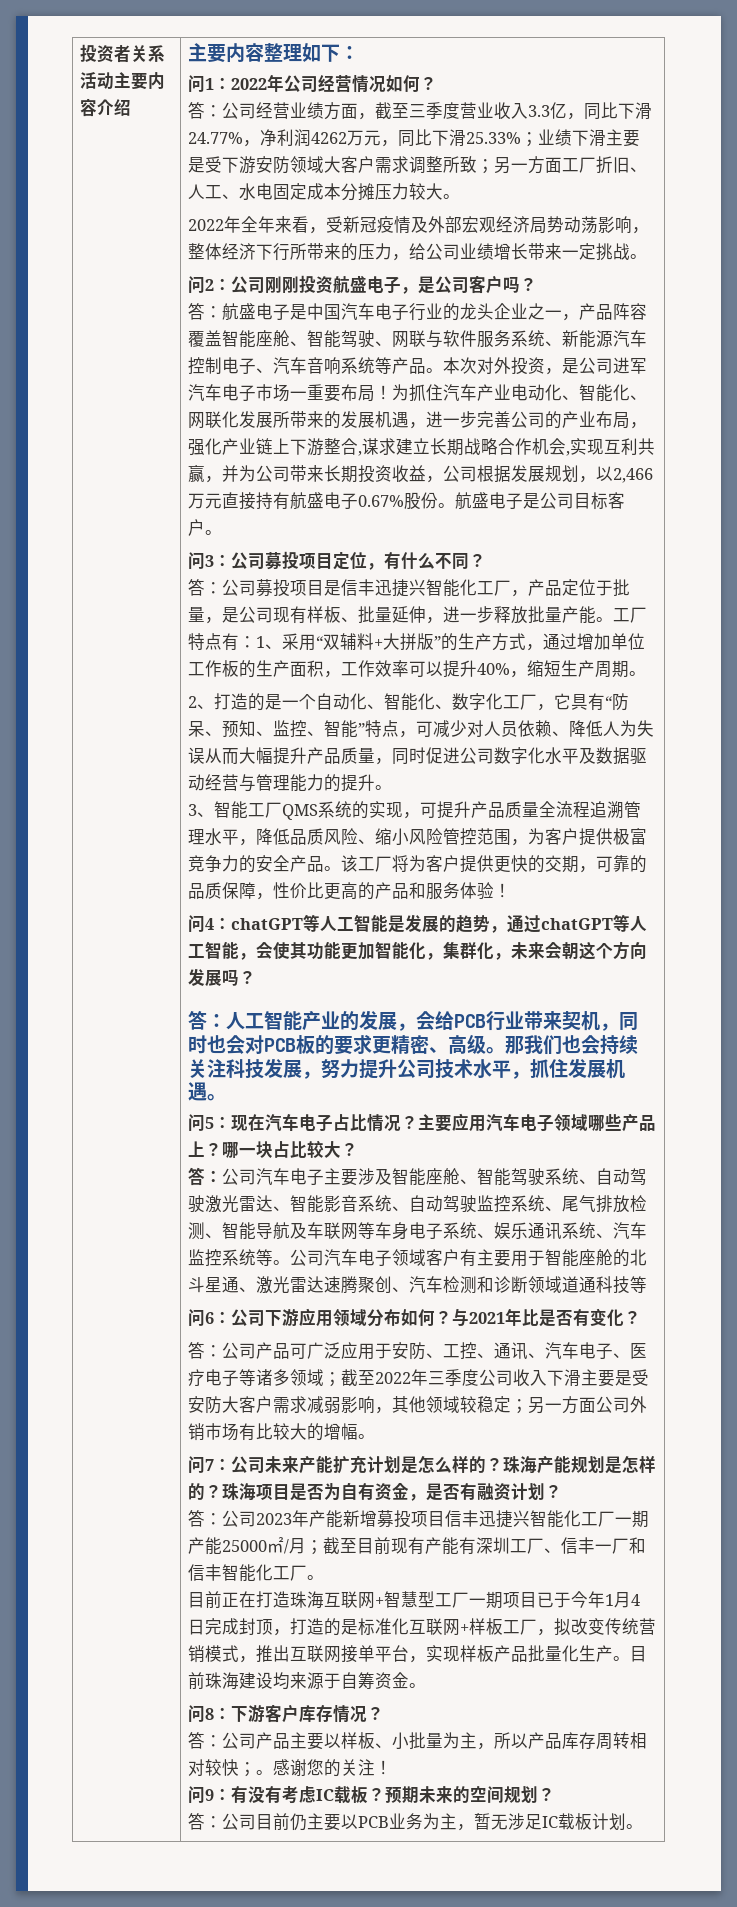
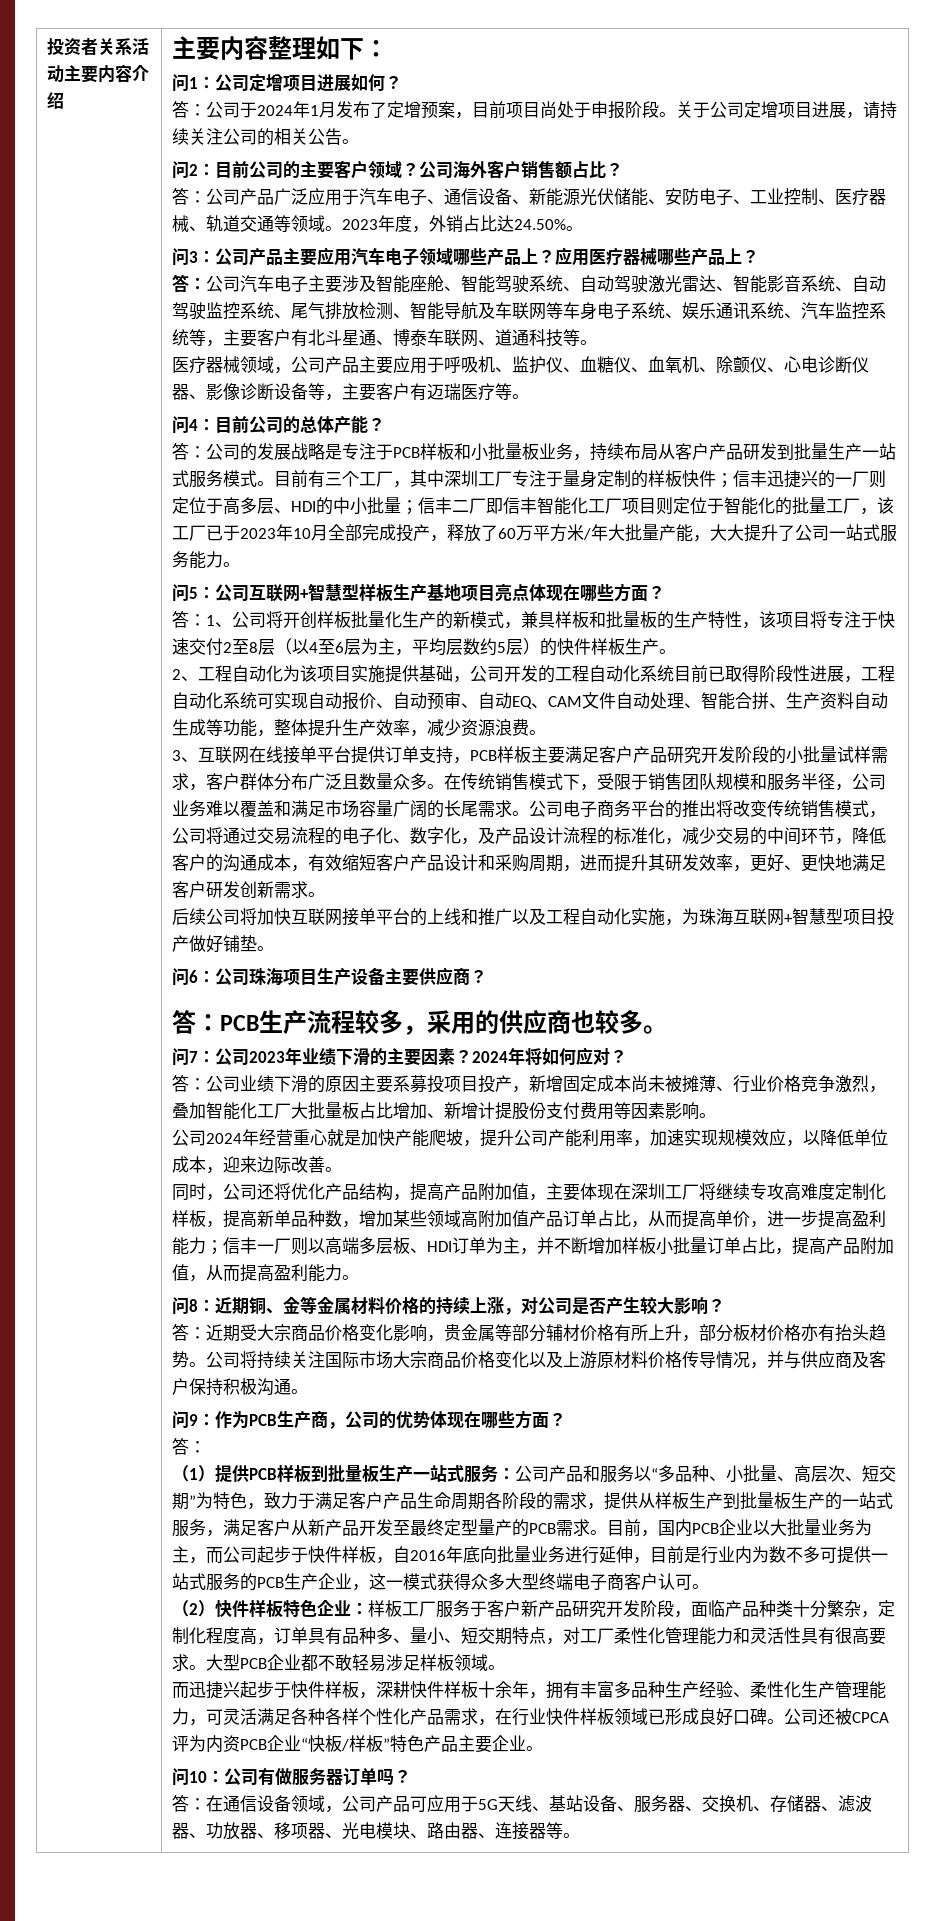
- 问1：2022年公司经营情况如何？
+ 问1：公司定增项目进展如何？
- 答：公司经营业绩方面，截至三季度营业收入3.3亿，同比下滑24.77%，净利润4262万元，同比下滑25.33%；业绩下滑主要是受下游安防领域大客户需求调整所致；另一方面工厂折旧、人工、水电固定成本分摊压力较大。
- 2022年全年来看，受新冠疫情及外部宏观经济局势动荡影响，整体经济下行所带来的压力，给公司业绩增长带来一定挑战。
- 问2：公司刚刚投资航盛电子，是公司客户吗？
- 答：航盛电子是中国汽车电子行业的龙头企业之一，产品阵容覆盖智能座舱、智能驾驶、网联与软件服务系统、新能源汽车控制电子、汽车音响系统等产品。本次对外投资，是公司进军汽车电子市场一重要布局！为抓住汽车产业电动化、智能化、网联化发展所带来的发展机遇，进一步完善公司的产业布局，强化产业链上下游整合,谋求建立长期战略合作机会,实现互利共赢，并为公司带来长期投资收益，公司根据发展规划，以2,466万元直接持有航盛电子0.67%股份。航盛电子是公司目标客户。
- 问3：公司募投项目定位，有什么不同？
- 答：公司募投项目是信丰迅捷兴智能化工厂，产品定位于批量，是公司现有样板、批量延伸，进一步释放批量产能。工厂特点有：1、采用“双辅料+大拼版”的生产方式，通过增加单位工作板的生产面积，工作效率可以提升40%，缩短生产周期。
- 2、打造的是一个自动化、智能化、数字化工厂，它具有“防呆、预知、监控、智能”特点，可减少对人员依赖、降低人为失误从而大幅提升产品质量，同时促进公司数字化水平及数据驱动经营与管理能力的提升。
- 3、智能工厂QMS系统的实现，可提升产品质量全流程追溯管理水平，降低品质风险、缩小风险管控范围，为客户提供极富竞争力的安全产品。该工厂将为客户提供更快的交期，可靠的品质保障，性价比更高的产品和服务体验！
- 问4：chatGPT等人工智能是发展的趋势，通过chatGPT等人工智能，会使其功能更加智能化，集群化，未来会朝这个方向发展吗？
- 答：人工智能产业的发展，会给PCB行业带来契机，同时也会对PCB板的要求更精密、高级。那我们也会持续关注科技发展，努力提升公司技术水平，抓住发展机遇。
- 问5：现在汽车电子占比情况？主要应用汽车电子领域哪些产品上？
+ 答：公司于2024年1月发布了定增预案，目前项目尚处于申报阶段。关于公司定增项目进展，请持续关注公司的相关公告。
+ 问2：目前公司的主要客户领域？公司海外客户销售额占比？
+ 答：公司产品广泛应用于汽车电子、通信设备、新能源光伏储能、安防电子、工业控制、医疗器械、轨道交通等领域。2023年度，外销占比达24.50%。
+ 问3：公司产品主要应用汽车电子领域哪些产品上？
- 哪一块占比较大？
+ 应用医疗器械哪些产品上？
- 答：公司汽车电子主要涉及智能座舱、智能驾驶系统、自动驾驶激光雷达、智能影音系统、自动驾驶监控系统、尾气排放检测、智能导航及车联网等车身电子系统、娱乐通讯系统、汽车监控系统等。公司汽车电子领域客户有主要用于智能座舱的北斗星通、激光雷达速腾聚创、汽车检测和诊断领域道通科技等
- 问6：公司下游应用领域分布如何？与2021年比是否有变化？
- 答：公司产品可广泛应用于安防、工控、通讯、汽车电子、医疗电子等诸多领域；截至2022年三季度公司收入下滑主要是受安防大客户需求减弱影响，其他领域较稳定；另一方面公司外销市场有比较大的增幅。
- 问7：公司未来产能扩充计划是怎么样的？珠海产能规划是怎样的？珠海项目是否为自有资金，是否有融资计划？
- 答：公司2023年产能新增募投项目信丰迅捷兴智能化工厂一期产能25000㎡/月；截至目前现有产能有深圳工厂、信丰一厂和信丰智能化工厂。
- 目前正在打造珠海互联网+智慧型工厂一期项目已于今年1月4日完成封顶，打造的是标准化互联网+样板工厂，拟改变传统营销模式，推出互联网接单平台，实现样板产品批量化生产。目前珠海建设均来源于自筹资金。
- 问8：下游客户库存情况？
- 答：公司产品主要以样板、小批量为主，所以产品库存周转相对较快；。感谢您的关注！
- 问9：有没有考虑IC载板？预期未来的空间规划？
- 答：公司目前仍主要以PCB业务为主，暂无涉足IC载板计划。
+ 答：公司汽车电子主要涉及智能座舱、智能驾驶系统、自动驾驶激光雷达、智能影音系统、自动驾驶监控系统、尾气排放检测、智能导航及车联网等车身电子系统、娱乐通讯系统、汽车监控系统等，主要客户有北斗星通、博泰车联网、道通科技等。
+ 医疗器械领域，公司产品主要应用于呼吸机、监护仪、血糖仪、血氧机、除颤仪、心电诊断仪器、影像诊断设备等，主要客户有迈瑞医疗等。
+ 问4：目前公司的总体产能？
+ 答：公司的发展战略是专注于PCB样板和小批量板业务，持续布局从客户产品研发到批量生产一站式服务模式。目前有三个工厂，其中深圳工厂专注于量身定制的样板快件；信丰迅捷兴的一厂则定位于高多层、HDI的中小批量；信丰二厂即信丰智能化工厂项目则定位于智能化的批量工厂，该工厂已于2023年10月全部完成投产，释放了60万平方米/年大批量产能，大大提升了公司一站式服务能力。
+ 问5：公司互联网+智慧型样板生产基地项目亮点体现在哪些方面？
+ 答：1、公司将开创样板批量化生产的新模式，兼具样板和批量板的生产特性，该项目将专注于快速交付2至8层（以4至6层为主，平均层数约5层）的快件样板生产。
+ 2、工程自动化为该项目实施提供基础，公司开发的工程自动化系统目前已取得阶段性进展，工程自动化系统可实现自动报价、自动预审、自动EQ、CAM文件自动处理、智能合拼、生产资料自动生成等功能，整体提升生产效率，减少资源浪费。
+ 3、互联网在线接单平台提供订单支持，PCB样板主要满足客户产品研究开发阶段的小批量试样需求，客户群体分布广泛且数量众多。在传统销售模式下，受限于销售团队规模和服务半径，公司业务难以覆盖和满足市场容量广阔的长尾需求。公司电子商务平台的推出将改变传统销售模式，公司将通过交易流程的电子化、数字化，及产品设计流程的标准化，减少交易的中间环节，降低客户的沟通成本，有效缩短客户产品设计和采购周期，进而提升其研发效率，更好、更快地满足客户研发创新需求。
+ 后续公司将加快互联网接单平台的上线和推广以及工程自动化实施，为珠海互联网+智慧型项目投产做好铺垫。
+ 问6：公司珠海项目生产设备主要供应商？
+ 答：PCB生产流程较多，采用的供应商也较多。
+ 问7：公司2023年业绩下滑的主要因素？2024年将如何应对？
+ 答：公司业绩下滑的原因主要系募投项目投产，新增固定成本尚未被摊薄、行业价格竞争激烈，叠加智能化工厂大批量板占比增加、新增计提股份支付费用等因素影响。
+ 公司2024年经营重心就是加快产能爬坡，提升公司产能利用率，加速实现规模效应，以降低单位成本，迎来边际改善。
+ 同时，公司还将优化产品结构，提高产品附加值，主要体现在深圳工厂将继续专攻高难度定制化样板，提高新单品种数，增加某些领域高附加值产品订单占比，从而提高单价，进一步提高盈利能力；信丰一厂则以高端多层板、HDI订单为主，并不断增加样板小批量订单占比，提高产品附加值，从而提高盈利能力。
+ 问8：近期铜、金等金属材料价格的持续上涨，对公司是否产生较大影响？
+ 答：近期受大宗商品价格变化影响，贵金属等部分辅材价格有所上升，部分板材价格亦有抬头趋势。公司将持续关注国际市场大宗商品价格变化以及上游原材料价格传导情况，并与供应商及客户保持积极沟通。
+ 问9：作为PCB生产商，公司的优势体现在哪些方面？
+ 答：
+ （1）提供PCB样板到批量板生产一站式服务：公司产品和服务以“多品种、小批量、高层次、短交期”为特色，致力于满足客户产品生命周期各阶段的需求，提供从样板生产到批量板生产的一站式服务，满足客户从新产品开发至最终定型量产的PCB需求。目前，国内PCB企业以大批量业务为主，而公司起步于快件样板，自2016年底向批量业务进行延伸，目前是行业内为数不多可提供一站式服务的PCB生产企业，这一模式获得众多大型终端电子商客户认可。
+ （2）快件样板特色企业：样板工厂服务于客户新产品研究开发阶段，面临产品种类十分繁杂，定制化程度高，订单具有品种多、量小、短交期特点，对工厂柔性化管理能力和灵活性具有很高要求。大型PCB企业都不敢轻易涉足样板领域。
+ 而迅捷兴起步于快件样板，深耕快件样板十余年，拥有丰富多品种生产经验、柔性化生产管理能力，可灵活满足各种各样个性化产品需求，在行业快件样板领域已形成良好口碑。公司还被CPCA评为内资PCB企业“快板/样板”特色产品主要企业。
+ 问10：公司有做服务器订单吗？
+ 答：在通信设备领域，公司产品可应用于5G天线、基站设备、服务器、交换机、存储器、滤波器、功放器、移项器、光电模块、路由器、连接器等。

